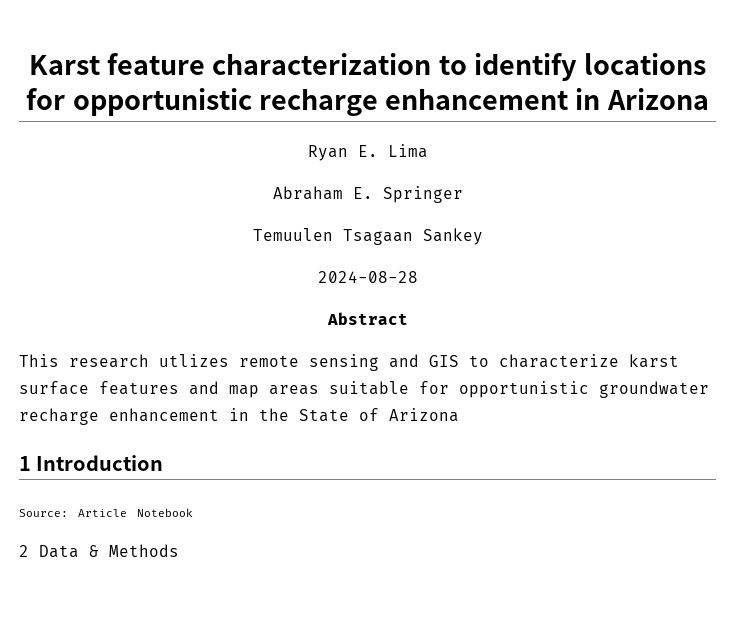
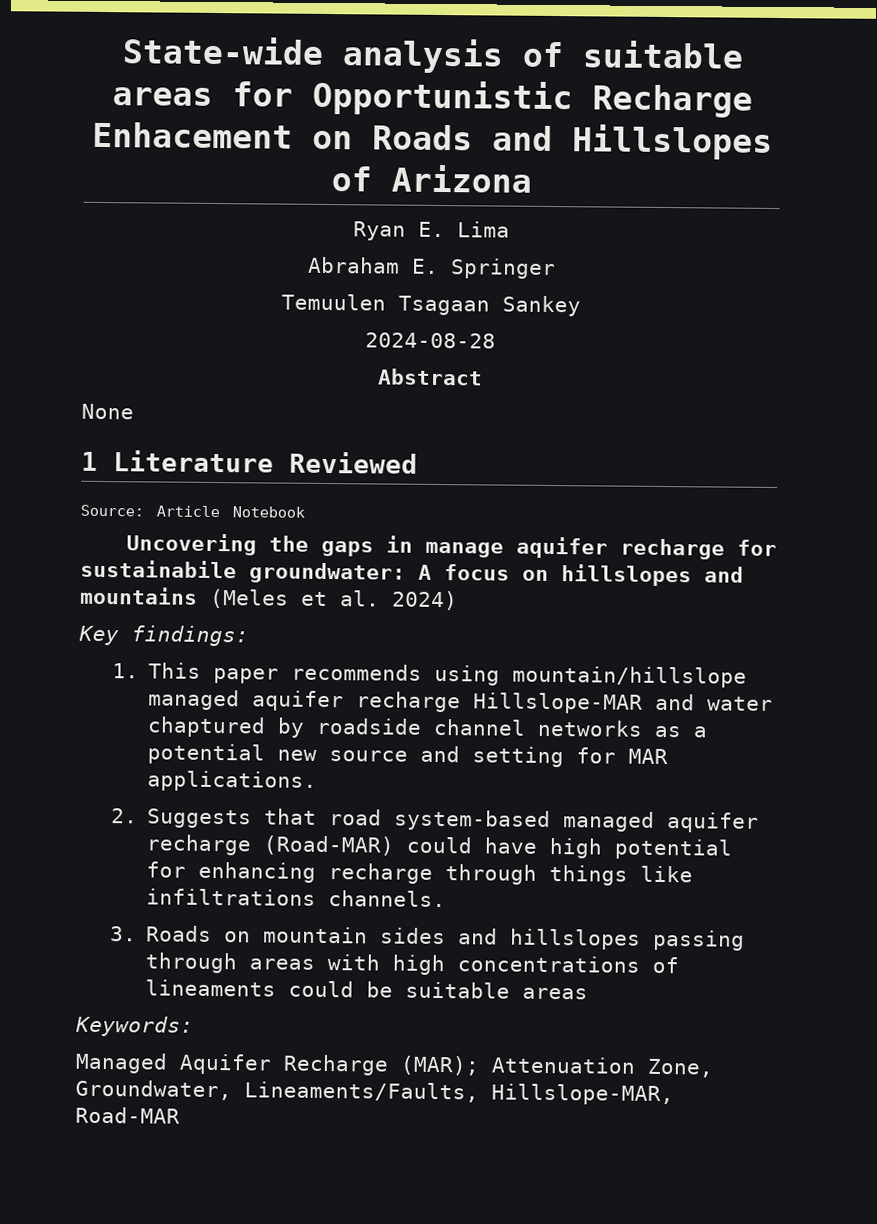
- Karst feature characterization to identify locations for opportunistic recharge enhancement in Arizona
+ State-wide analysis of suitable areas for Opportunistic Recharge Enhacement on Roads and Hillslopes of Arizona
- This research utlizes remote sensing and GIS to characterize karst surface features and map areas suitable for opportunistic groundwater recharge enhancement in the State of Arizona
+ None
- 1 Introduction
+ 1 Literature Reviewed
- 2 Data & Methods
+ Uncovering the gaps in manage aquifer recharge for sustainabile groundwater: A focus on hillslopes and mountains (Meles et al. 2024)
+ Key findings:
+ 1. This paper recommends using mountain/hillslope managed aquifer recharge Hillslope-MAR and water chaptured by roadside channel networks as a potential new source and setting for MAR applications.
+ 2. Suggests that road system-based managed aquifer recharge (Road-MAR) could have high potential for enhancing recharge through things like infiltrations channels.
+ 3. Roads on mountain sides and hillslopes passing through areas with high concentrations of lineaments could be suitable areas
+ Keywords:
+ Managed Aquifer Recharge (MAR); Attenuation Zone, Groundwater, Lineaments/Faults, Hillslope-MAR, Road-MAR

